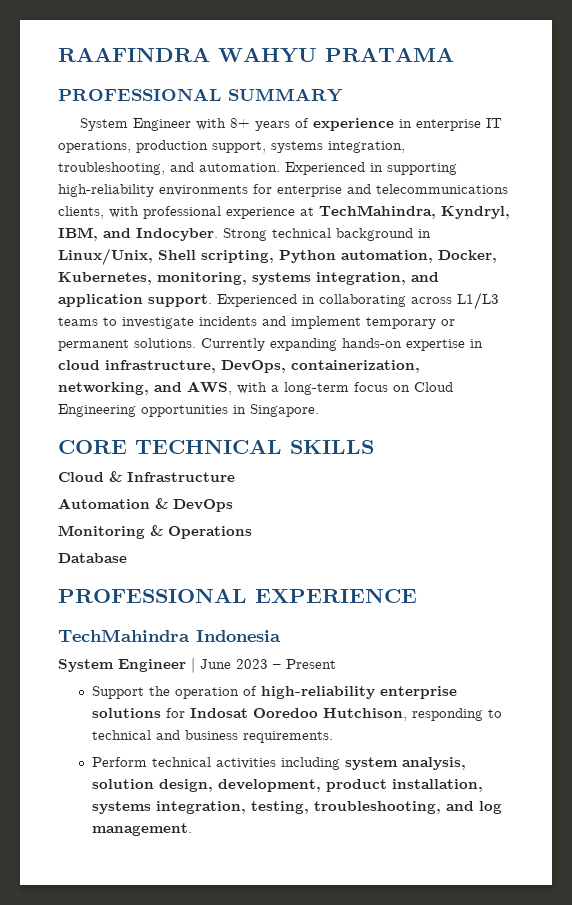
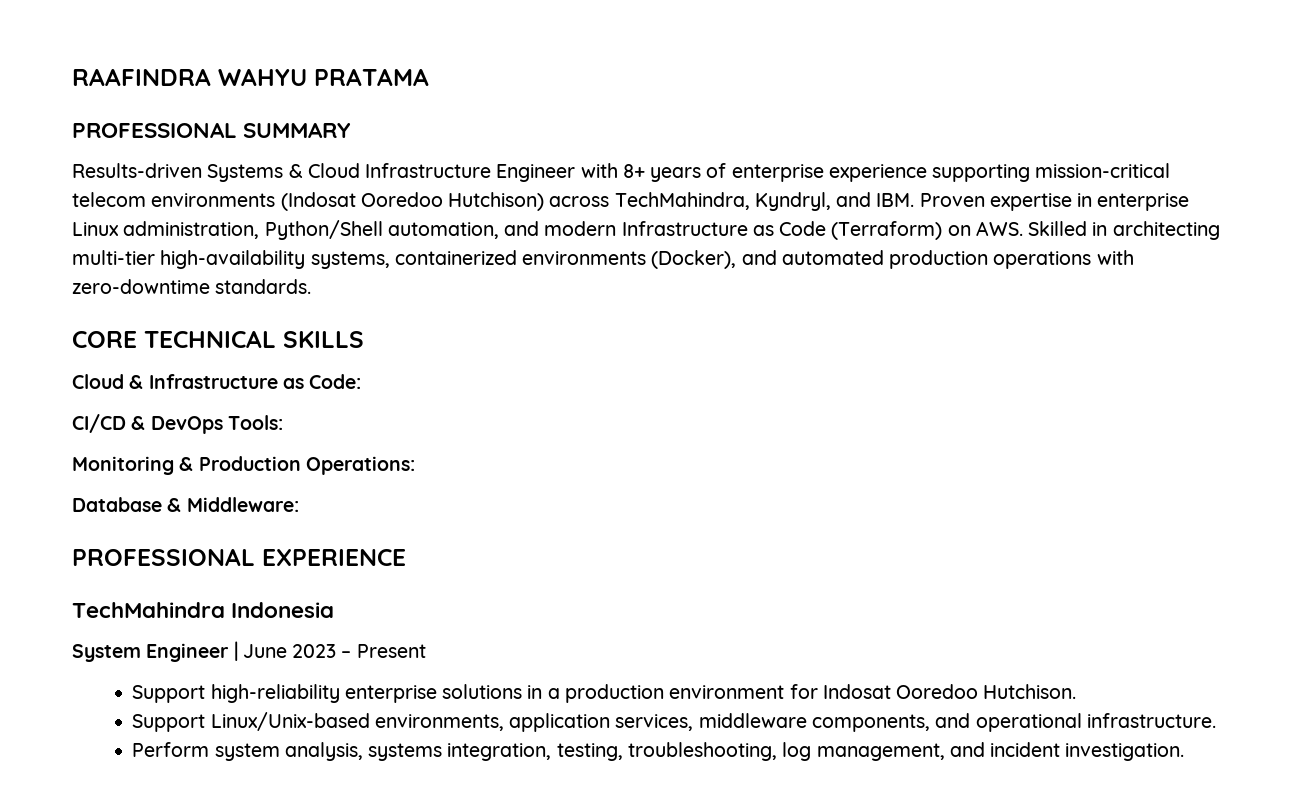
- System Engineer with 8+ years of experience in enterprise IT operations, production support, systems integration, troubleshooting, and automation. Experienced in supporting high-reliability environments for enterprise and telecommunications clients, with professional experience at TechMahindra, Kyndryl, IBM, and Indocyber. Strong technical background in Linux/Unix, Shell scripting, Python automation, Docker, Kubernetes, monitoring, systems integration, and application support. Experienced in collaborating across L1/L3 teams to investigate incidents and implement temporary or permanent solutions. Currently expanding hands-on expertise in cloud infrastructure, DevOps, containerization, networking, and AWS, with a long-term focus on Cloud Engineering opportunities in Singapore.
+ Results-driven Systems & Cloud Infrastructure Engineer with 8+ years of enterprise experience supporting mission-critical telecom environments (Indosat Ooredoo Hutchison) across TechMahindra, Kyndryl, and IBM. Proven expertise in enterprise Linux administration, Python/Shell automation, and modern Infrastructure as Code (Terraform) on AWS. Skilled in architecting multi-tier high-availability systems, containerized environments (Docker), and automated production operations with zero-downtime standards.
- Cloud & Infrastructure
- Automation & DevOps
+ Cloud & Infrastructure as Code:
+ CI/CD & DevOps Tools:
- Monitoring & Operations
+ Monitoring & Production Operations:
- Database
+ Database & Middleware:
- Support the operation of high-reliability enterprise solutions for Indosat Ooredoo Hutchison, responding to technical and business requirements.
- Perform technical activities including system analysis, solution design, development, product installation, systems integration, testing, troubleshooting, and log management.
+ Support high-reliability enterprise solutions in a production environment for Indosat Ooredoo Hutchison.
+ Support Linux/Unix-based environments, application services, middleware components, and operational infrastructure.
+ Perform system analysis, systems integration, testing, troubleshooting, log management, and incident investigation.

